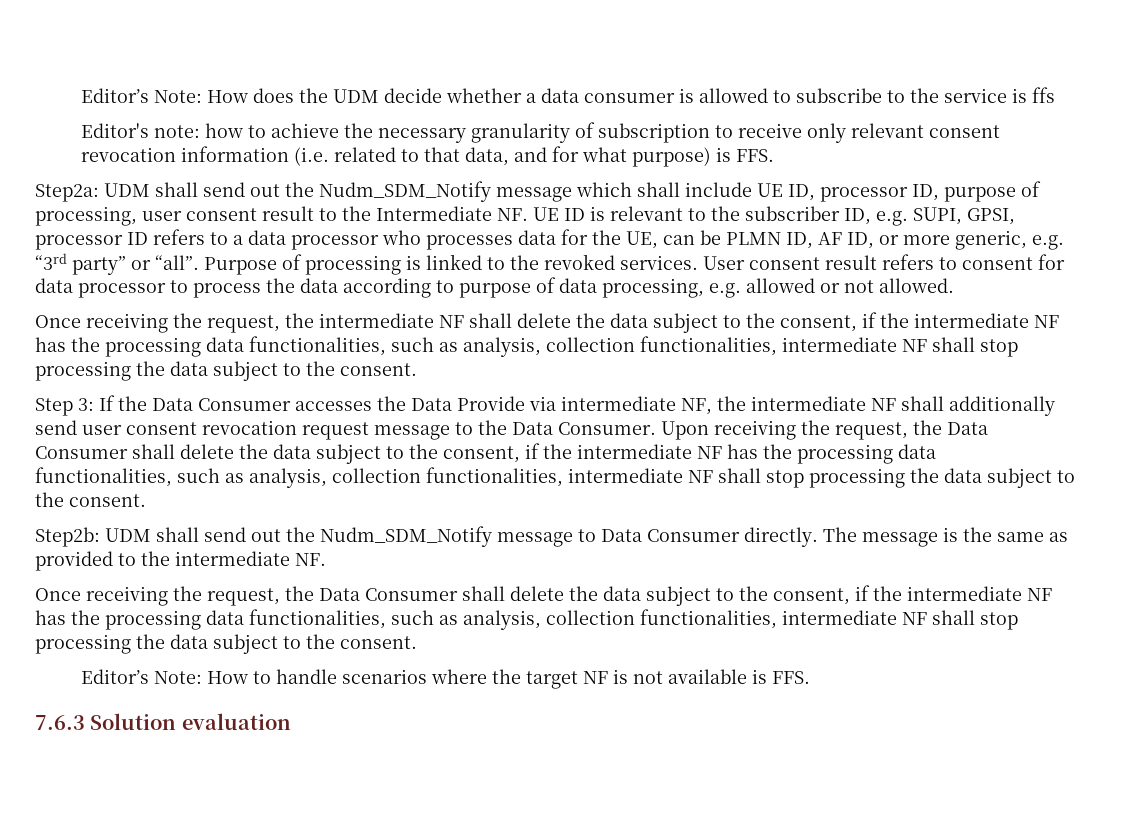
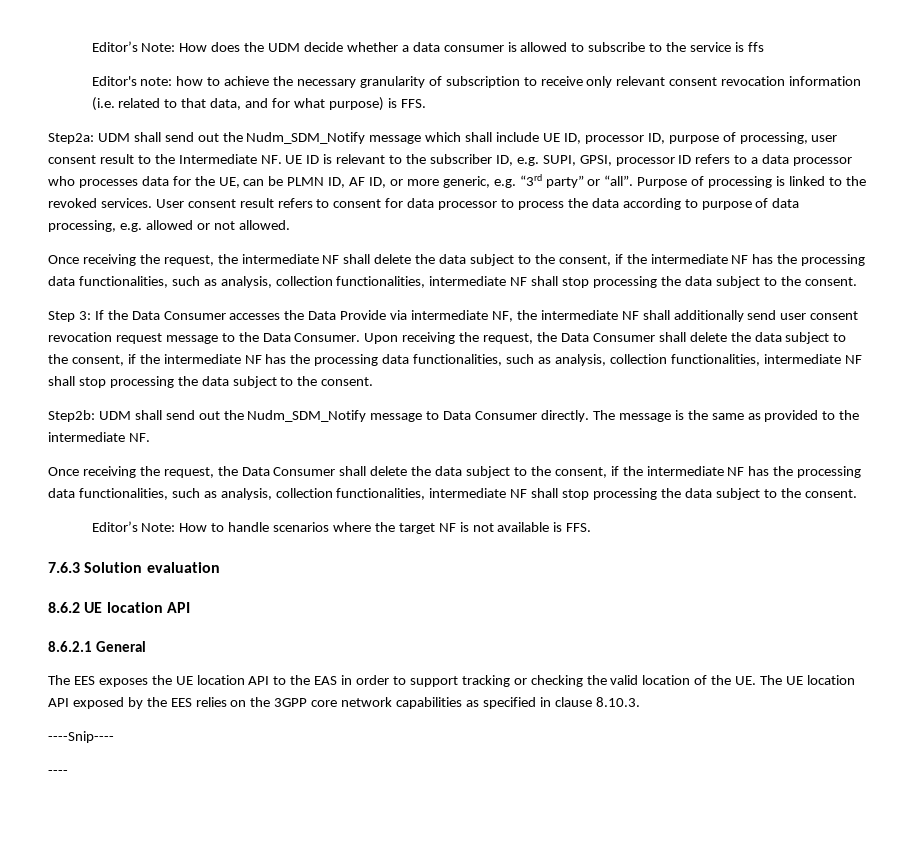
+ 8.6.2 UE location API
+ 8.6.2.1 General
+ The EES exposes the UE location API to the EAS in order to support tracking or checking the valid location of the UE. The UE location API exposed by the EES relies on the 3GPP core network capabilities as specified in clause 8.10.3.
+ ----Snip----
+ ----

